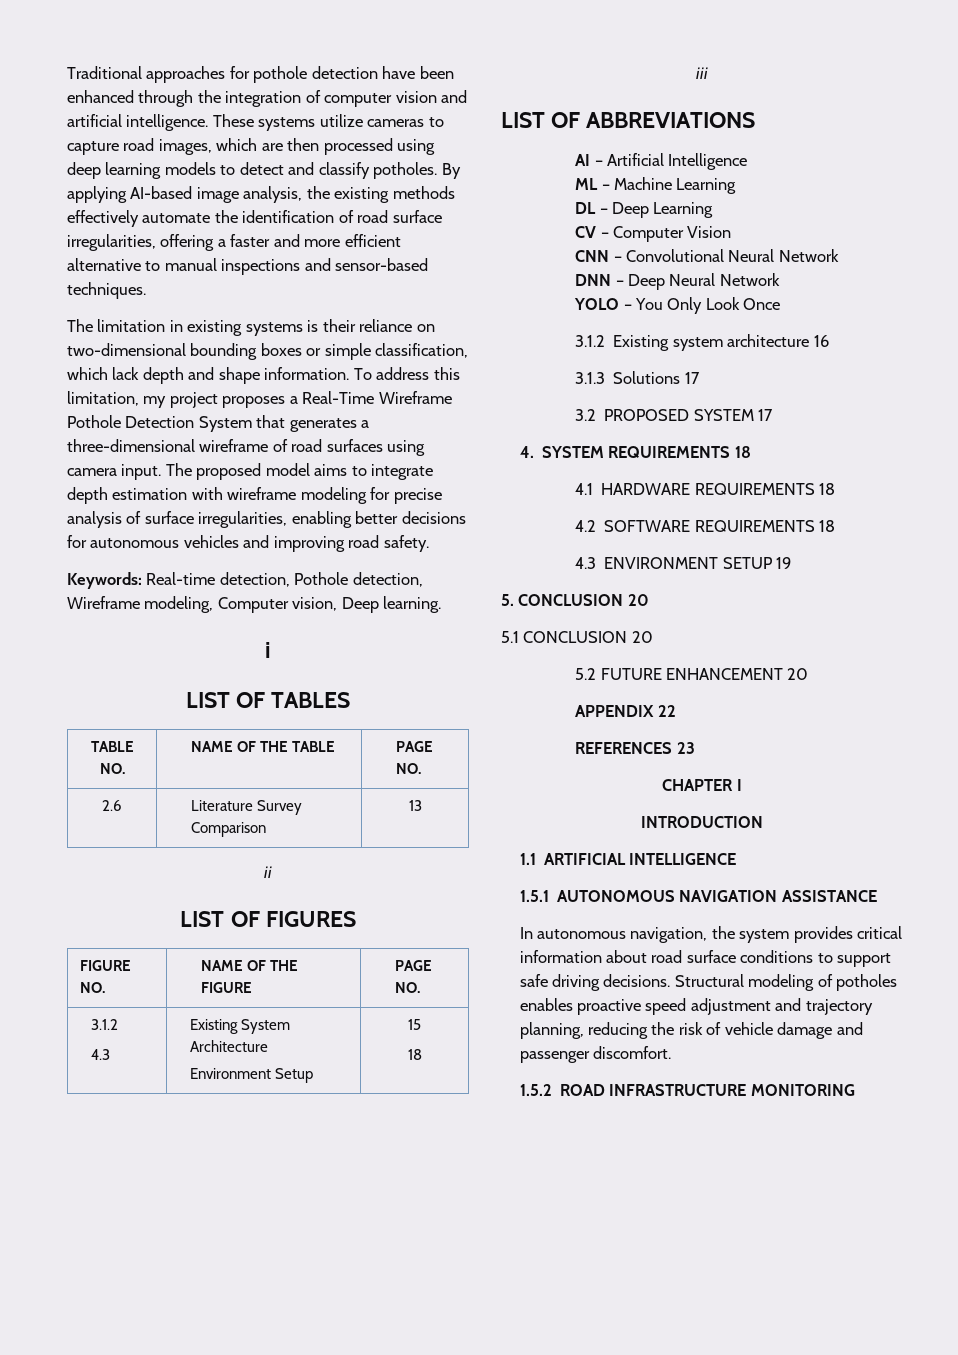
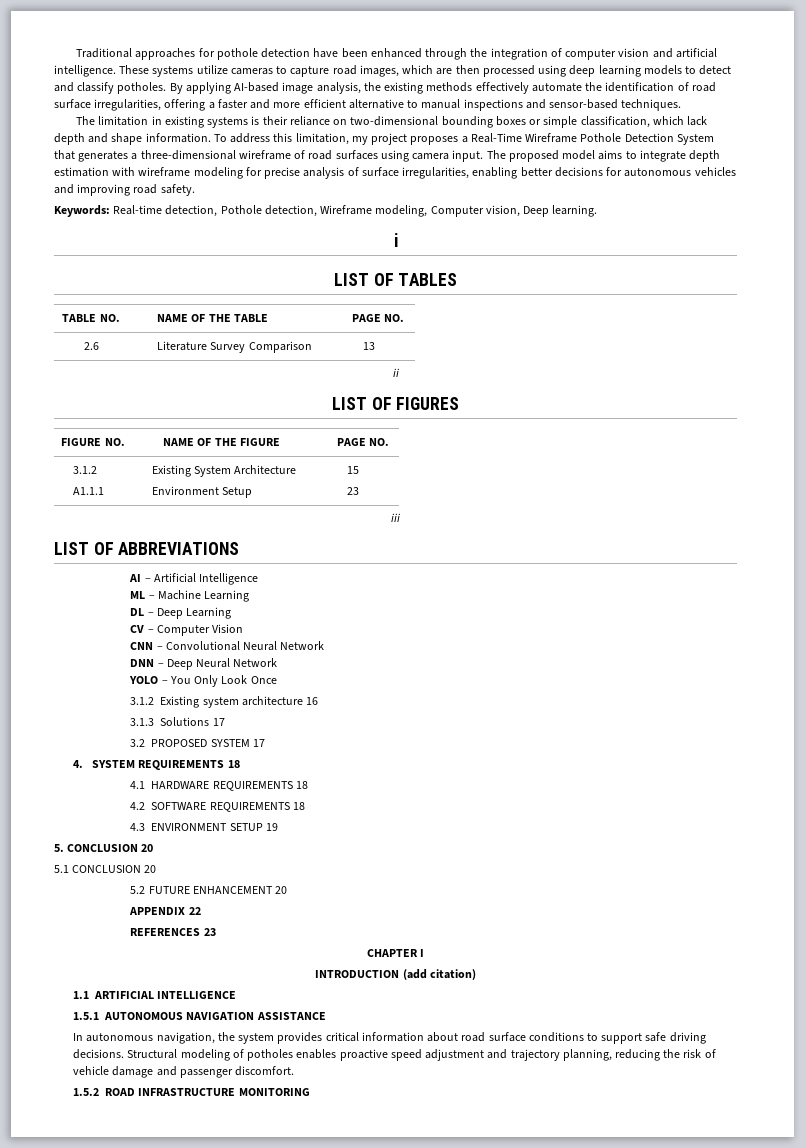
  FIGURE NO. | NAME OF THE FIGURE | PAGE NO.
  3.1.2
- 4.3 | Existing System Architecture
+ A1.1.1 | Existing System Architecture
  Environment Setup | 15
- 18
+ 23
- INTRODUCTION
+ INTRODUCTION (add citation)

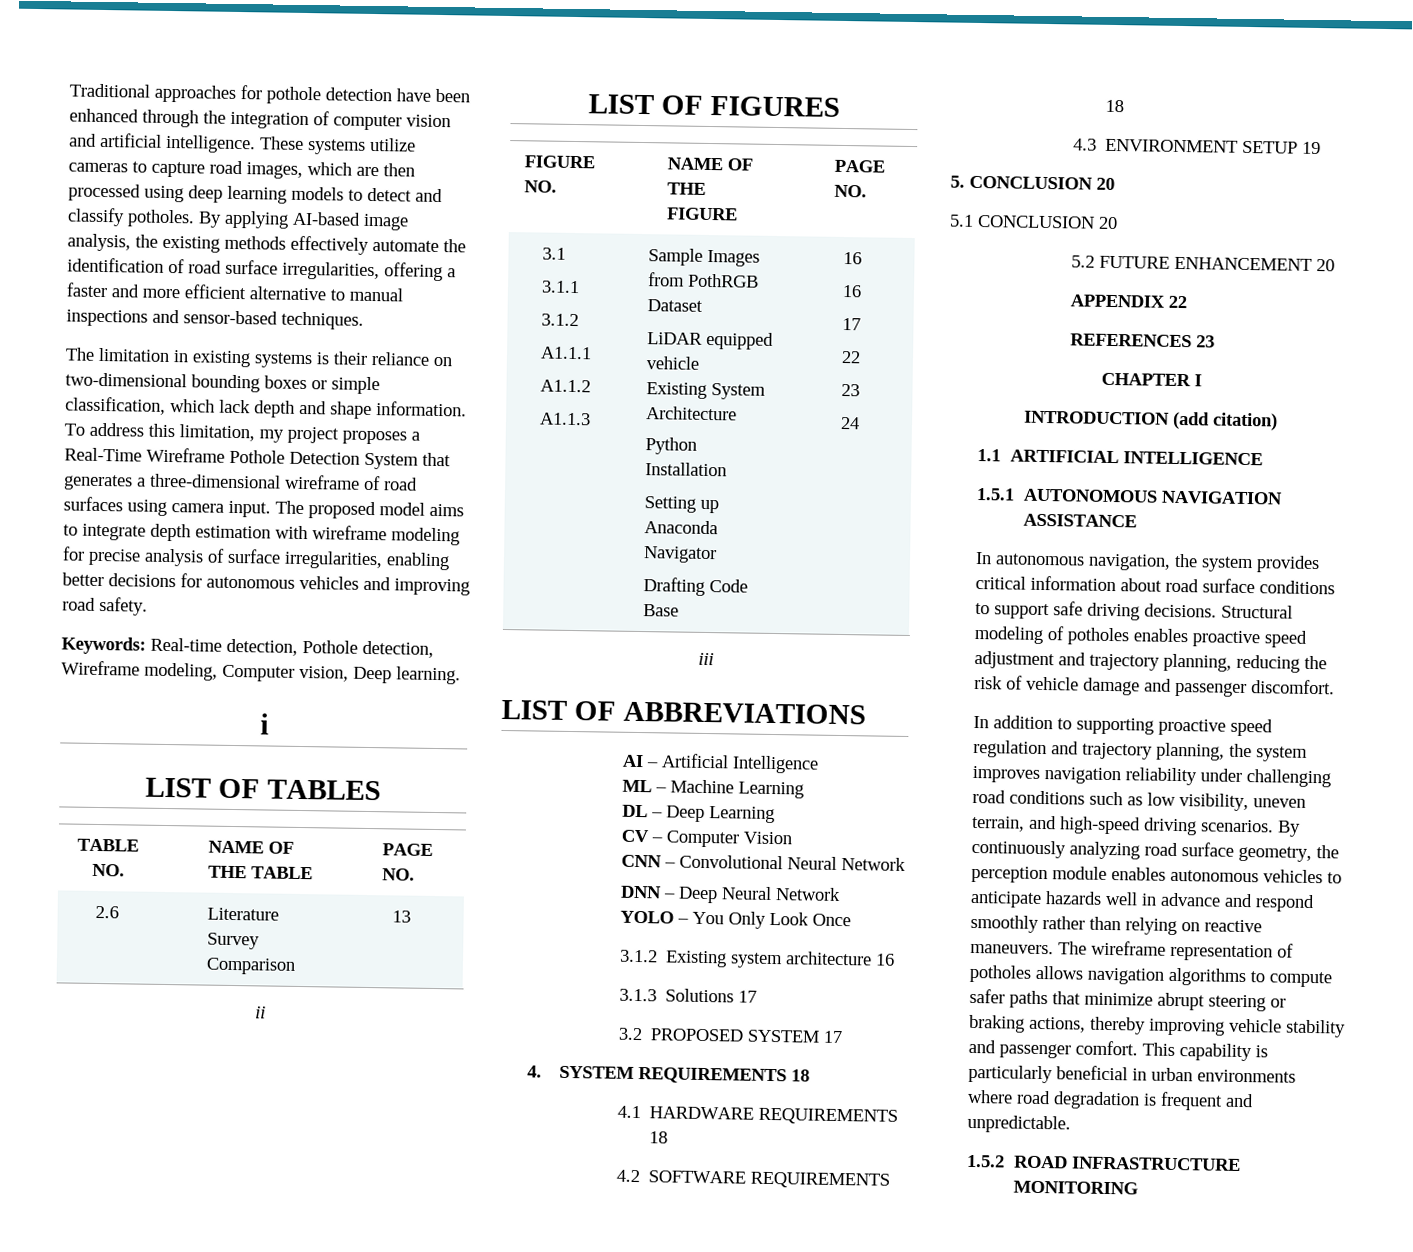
  FIGURE NO. | NAME OF THE FIGURE | PAGE NO.
+ 3.1
+ 3.1.1
  3.1.2
- A1.1.1 | Existing System Architecture
- Environment Setup | 15
+ A1.1.1
+ A1.1.2
+ A1.1.3 | Sample Images from PothRGB Dataset
+ LiDAR equipped vehicle
+ Existing System Architecture
+ Python Installation
+ Setting up Anaconda Navigator
+ Drafting Code Base | 16
+ 16
+ 17
+ 22
  23
+ 24
+ In addition to supporting proactive speed regulation and trajectory planning, the system improves navigation reliability under challenging road conditions such as low visibility, uneven terrain, and high-speed driving scenarios. By continuously analyzing road surface geometry, the perception module enables autonomous vehicles to anticipate hazards well in advance and respond smoothly rather than relying on reactive maneuvers. The wireframe representation of potholes allows navigation algorithms to compute safer paths that minimize abrupt steering or braking actions, thereby improving vehicle stability and passenger comfort. This capability is particularly beneficial in urban environments where road degradation is frequent and unpredictable.

